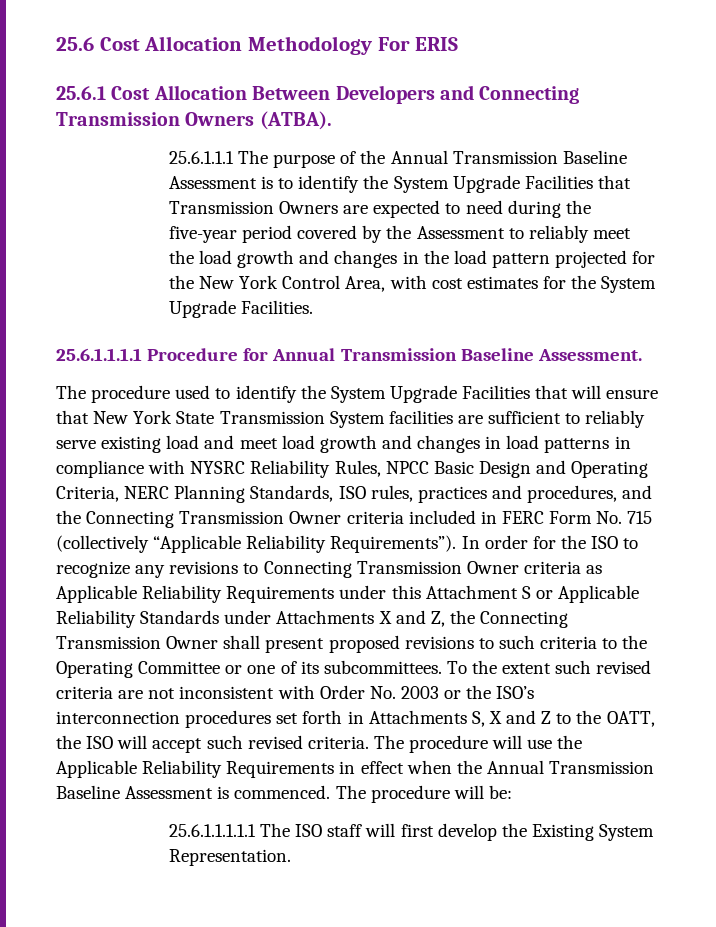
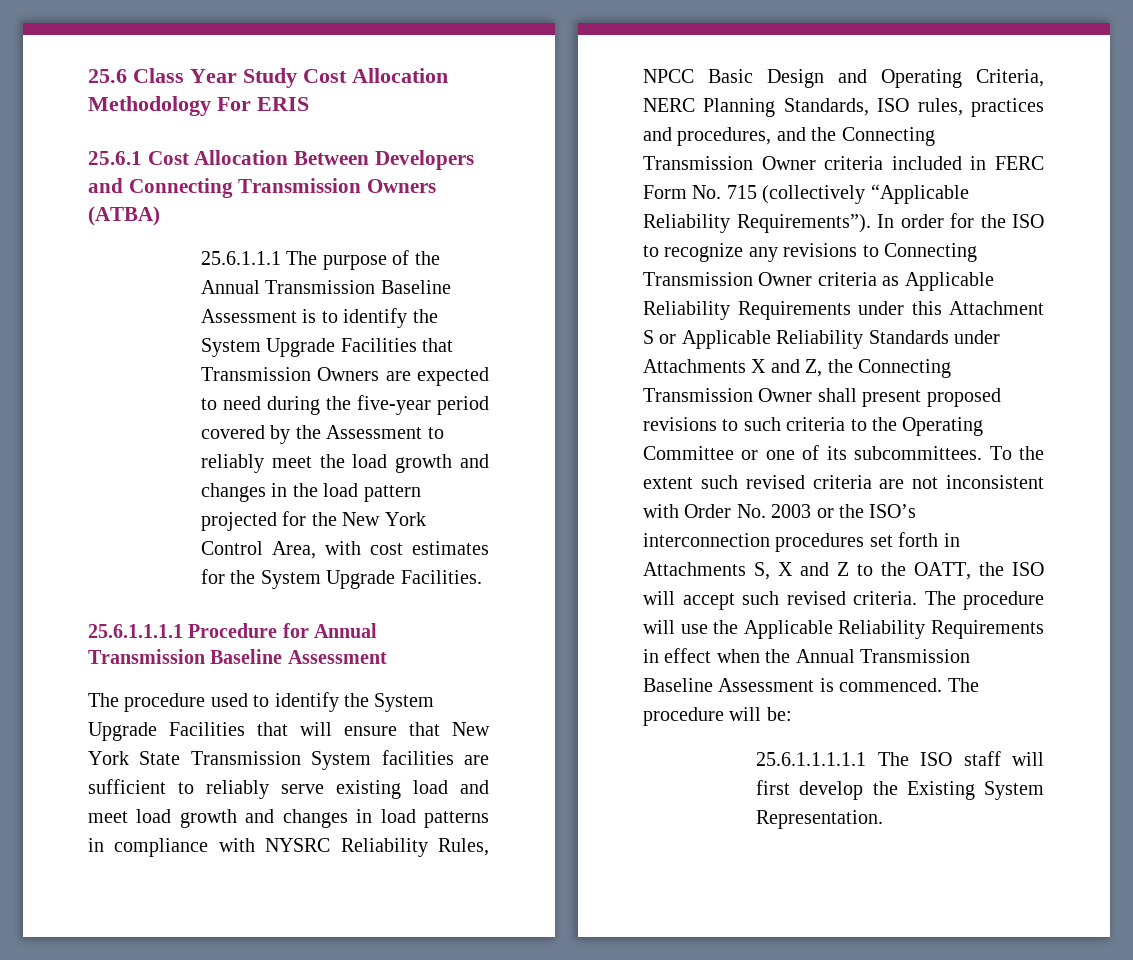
- 25.6 Cost Allocation Methodology For ERIS
+ 25.6 Class Year Study Cost Allocation Methodology For ERIS
- 25.6.1 Cost Allocation Between Developers and Connecting Transmission Owners (ATBA).
+ 25.6.1 Cost Allocation Between Developers and Connecting Transmission Owners (ATBA)
- 25.6.1.1.1.1 Procedure for Annual Transmission Baseline Assessment.
+ 25.6.1.1.1.1 Procedure for Annual Transmission Baseline Assessment

